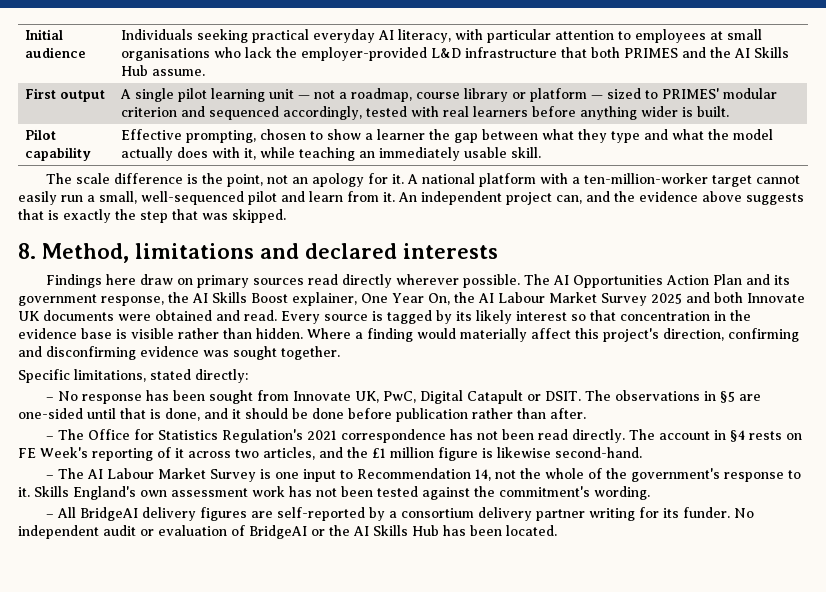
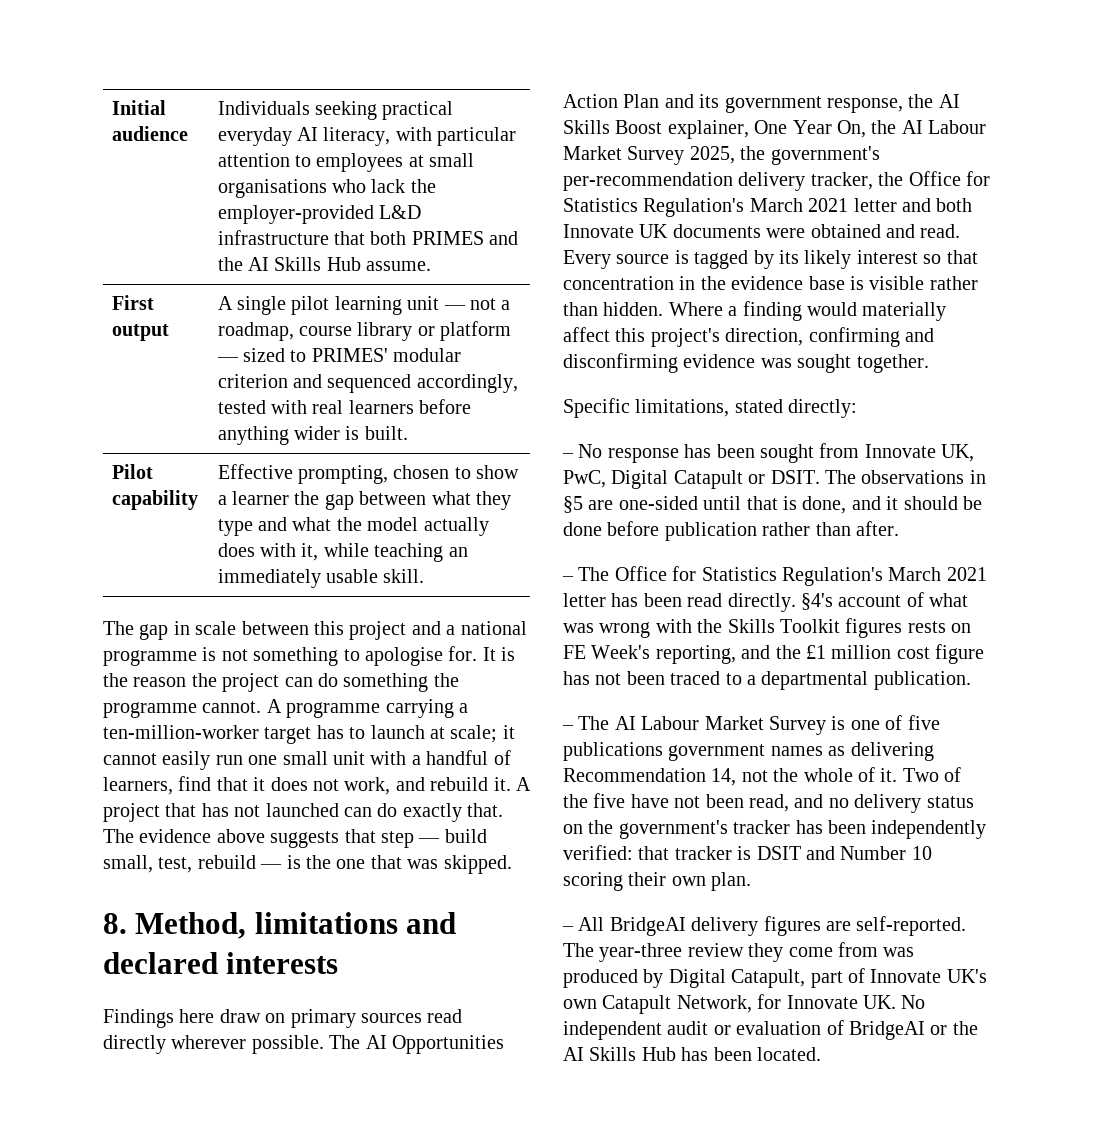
- The scale difference is the point, not an apology for it. A national platform with a ten-million-worker target cannot easily run a small, well-sequenced pilot and learn from it. An independent project can, and the evidence above suggests that is exactly the step that was skipped.
+ The gap in scale between this project and a national programme is not something to apologise for. It is the reason the project can do something the programme cannot. A programme carrying a ten-million-worker target has to launch at scale; it cannot easily run one small unit with a handful of learners, find that it does not work, and rebuild it. A project that has not launched can do exactly that. The evidence above suggests that step — build small, test, rebuild — is the one that was skipped.
- The AI Opportunities Action Plan and its government response, the AI Skills Boost explainer, One Year On, the AI Labour Market Survey 2025 and both Innovate UK documents were obtained and read.
+ The AI Opportunities Action Plan and its government response, the AI Skills Boost explainer, One Year On, the AI Labour Market Survey 2025, the government's per-recommendation delivery tracker, the Office for Statistics Regulation's March 2021 letter and both Innovate UK documents were obtained and read.
- – The Office for Statistics Regulation's 2021 correspondence has not been read directly. The account in §4 rests on FE Week's reporting of it across two articles, and the £1 million figure is likewise second-hand.
+ – The Office for Statistics Regulation's March 2021 letter has been read directly. §4's account of what was wrong with the Skills Toolkit figures rests on FE Week's reporting, and the £1 million cost figure has not been traced to a departmental publication.
- – The AI Labour Market Survey is one input to Recommendation 14, not the whole of the government's response to it. Skills England's own assessment work has not been tested against the commitment's wording.
+ – The AI Labour Market Survey is one of five publications government names as delivering Recommendation 14, not the whole of it. Two of the five have not been read, and no delivery status on the government's tracker has been independently verified: that tracker is DSIT and Number 10 scoring their own plan.
- – All BridgeAI delivery figures are self-reported by a consortium delivery partner writing for its funder. No independent audit or evaluation of BridgeAI or the AI Skills Hub has been located.
+ – All BridgeAI delivery figures are self-reported. The year-three review they come from was produced by Digital Catapult, part of Innovate UK's own Catapult Network, for Innovate UK. No independent audit or evaluation of BridgeAI or the AI Skills Hub has been located.

